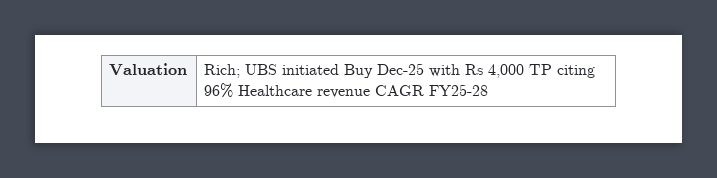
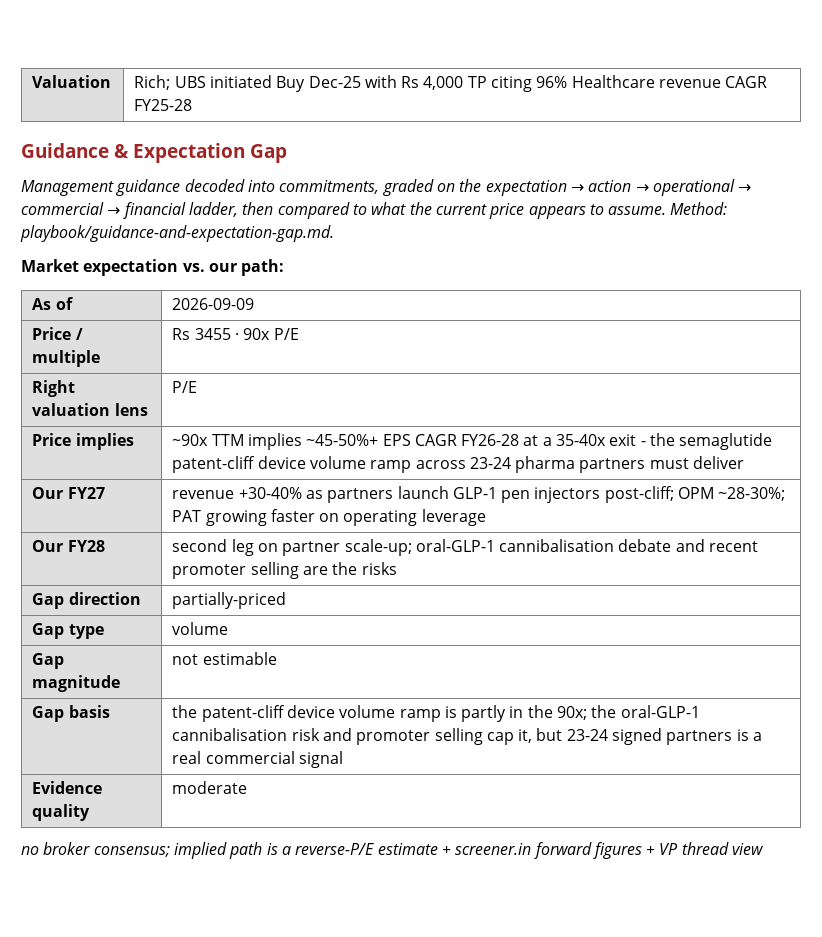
+ Guidance & Expectation Gap
+ Management guidance decoded into commitments, graded on the expectation → action → operational → commercial → financial ladder, then compared to what the current price appears to assume. Method: playbook/guidance-and-expectation-gap.md.
+ Market expectation vs. our path:
+ As of | 2026-09-09
+ Price / multiple | Rs 3455 · 90x P/E
+ Right valuation lens | P/E
+ Price implies | ~90x TTM implies ~45-50%+ EPS CAGR FY26-28 at a 35-40x exit - the semaglutide patent-cliff device volume ramp across 23-24 pharma partners must deliver
+ Our FY27 | revenue +30-40% as partners launch GLP-1 pen injectors post-cliff; OPM ~28-30%; PAT growing faster on operating leverage
+ Our FY28 | second leg on partner scale-up; oral-GLP-1 cannibalisation debate and recent promoter selling are the risks
+ Gap direction | partially-priced
+ Gap type | volume
+ Gap magnitude | not estimable
+ Gap basis | the patent-cliff device volume ramp is partly in the 90x; the oral-GLP-1 cannibalisation risk and promoter selling cap it, but 23-24 signed partners is a real commercial signal
+ Evidence quality | moderate
+ no broker consensus; implied path is a reverse-P/E estimate + screener.in forward figures + VP thread view

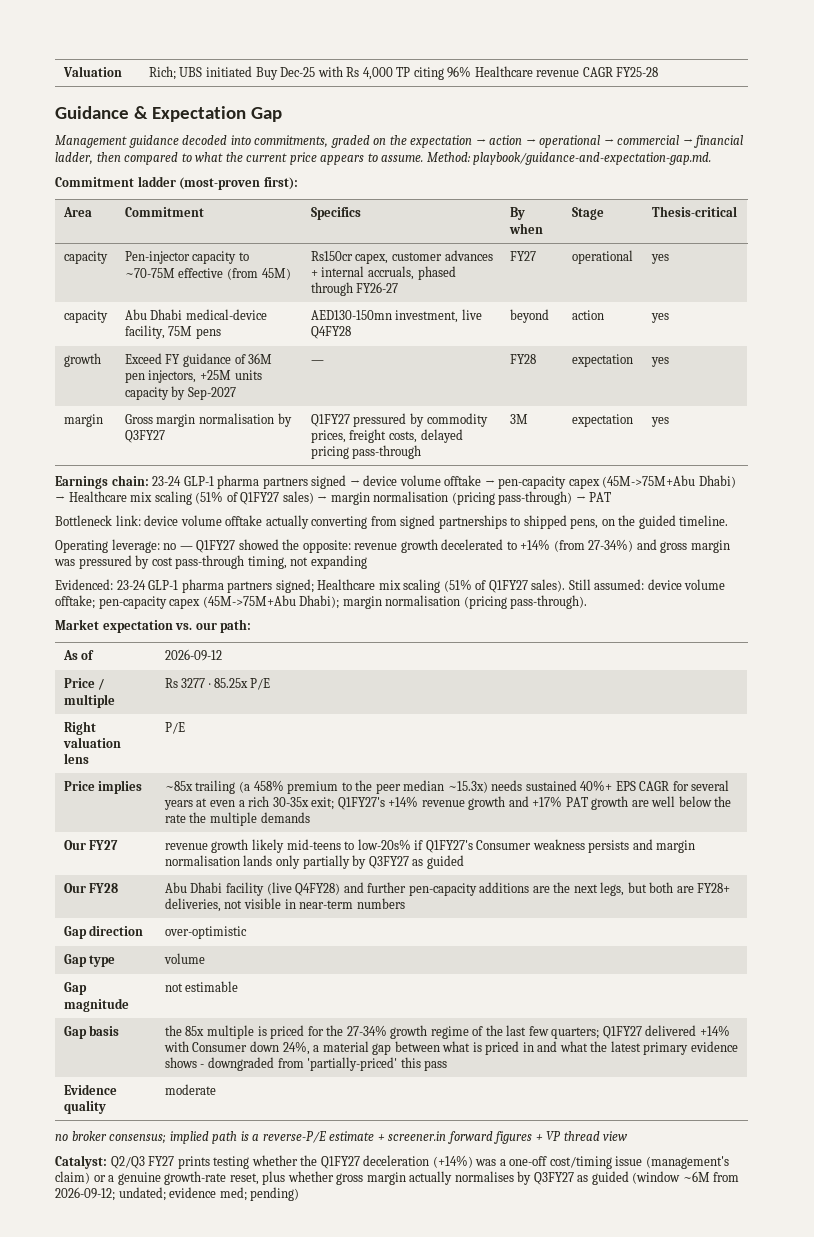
+ Commitment ladder (most-proven first):
+ Area | Commitment | Specifics | By when | Stage | Thesis-critical
+ capacity | Pen-injector capacity to ~70-75M effective (from 45M) | Rs150cr capex, customer advances + internal accruals, phased through FY26-27 | FY27 | operational | yes
+ capacity | Abu Dhabi medical-device facility, 75M pens | AED130-150mn investment, live Q4FY28 | beyond | action | yes
+ growth | Exceed FY guidance of 36M pen injectors, +25M units capacity by Sep-2027 | — | FY28 | expectation | yes
+ margin | Gross margin normalisation by Q3FY27 | Q1FY27 pressured by commodity prices, freight costs, delayed pricing pass-through | 3M | expectation | yes
+ Earnings chain: 23-24 GLP-1 pharma partners signed → device volume offtake → pen-capacity capex (45M->75M+Abu Dhabi) → Healthcare mix scaling (51% of Q1FY27 sales) → margin normalisation (pricing pass-through) → PAT
+ Bottleneck link: device volume offtake actually converting from signed partnerships to shipped pens, on the guided timeline.
+ Operating leverage: no — Q1FY27 showed the opposite: revenue growth decelerated to +14% (from 27-34%) and gross margin was pressured by cost pass-through timing, not expanding
+ Evidenced: 23-24 GLP-1 pharma partners signed; Healthcare mix scaling (51% of Q1FY27 sales). Still assumed: device volume offtake; pen-capacity capex (45M->75M+Abu Dhabi); margin normalisation (pricing pass-through).
- As of | 2026-09-09
+ As of | 2026-09-12
- Price / multiple | Rs 3455 · 90x P/E
+ Price / multiple | Rs 3277 · 85.25x P/E
- ~90x TTM implies ~45-50%+ EPS CAGR FY26-28 at a 35-40x exit - the semaglutide patent-cliff device volume ramp across 23-24 pharma partners must deliver
- Our FY27 | revenue +30-40% as partners launch GLP-1 pen injectors post-cliff; OPM ~28-30%; PAT growing faster on operating leverage
- Our FY28 | second leg on partner scale-up; oral-GLP-1 cannibalisation debate and recent promoter selling are the risks
+ ~85x trailing (a 458% premium to the peer median ~15.3x) needs sustained 40%+ EPS CAGR for several years at even a rich 30-35x exit; Q1FY27's +14% revenue growth and +17% PAT growth are well below the rate the multiple demands
+ Our FY27 | revenue growth likely mid-teens to low-20s% if Q1FY27's Consumer weakness persists and margin normalisation lands only partially by Q3FY27 as guided
+ Our FY28 | Abu Dhabi facility (live Q4FY28) and further pen-capacity additions are the next legs, but both are FY28+ deliveries, not visible in near-term numbers
- Gap direction | partially-priced
+ Gap direction | over-optimistic
- the patent-cliff device volume ramp is partly in the 90x; the oral-GLP-1 cannibalisation risk and promoter selling cap it, but 23-24 signed partners is a real commercial signal
+ the 85x multiple is priced for the 27-34% growth regime of the last few quarters; Q1FY27 delivered +14% with Consumer down 24%, a material gap between what is priced in and what the latest primary evidence shows - downgraded from 'partially-priced' this pass
+ Catalyst: Q2/Q3 FY27 prints testing whether the Q1FY27 deceleration (+14%) was a one-off cost/timing issue (management's claim) or a genuine growth-rate reset, plus whether gross margin actually normalises by Q3FY27 as guided (window ~6M from 2026-09-12; undated; evidence med; pending)

